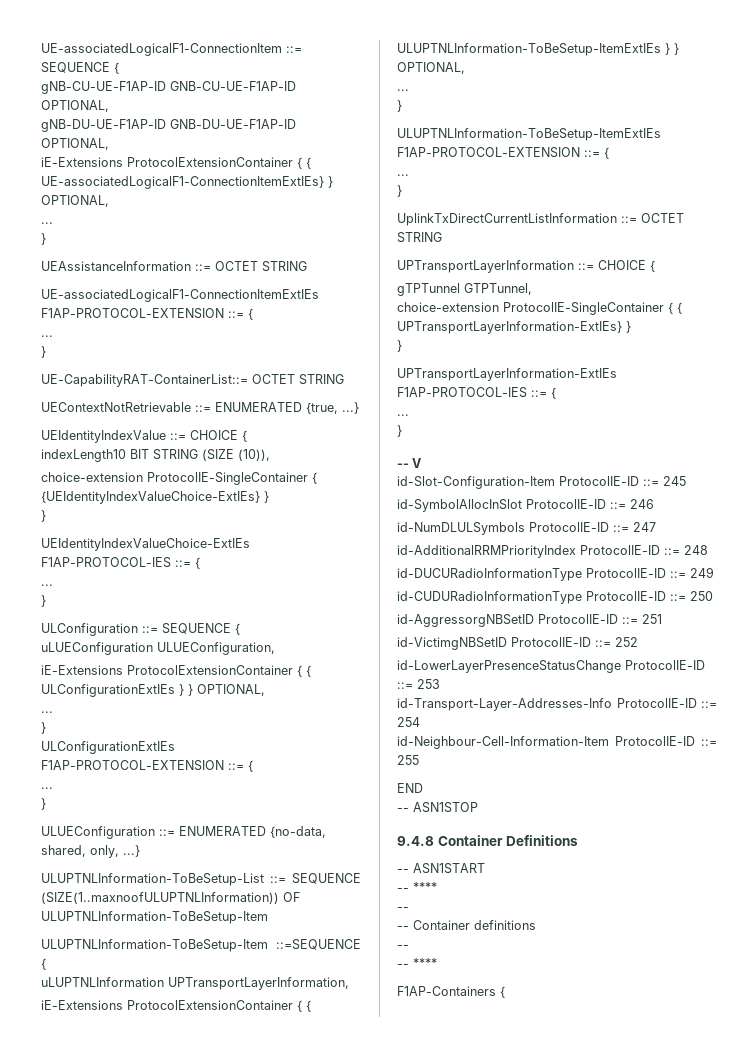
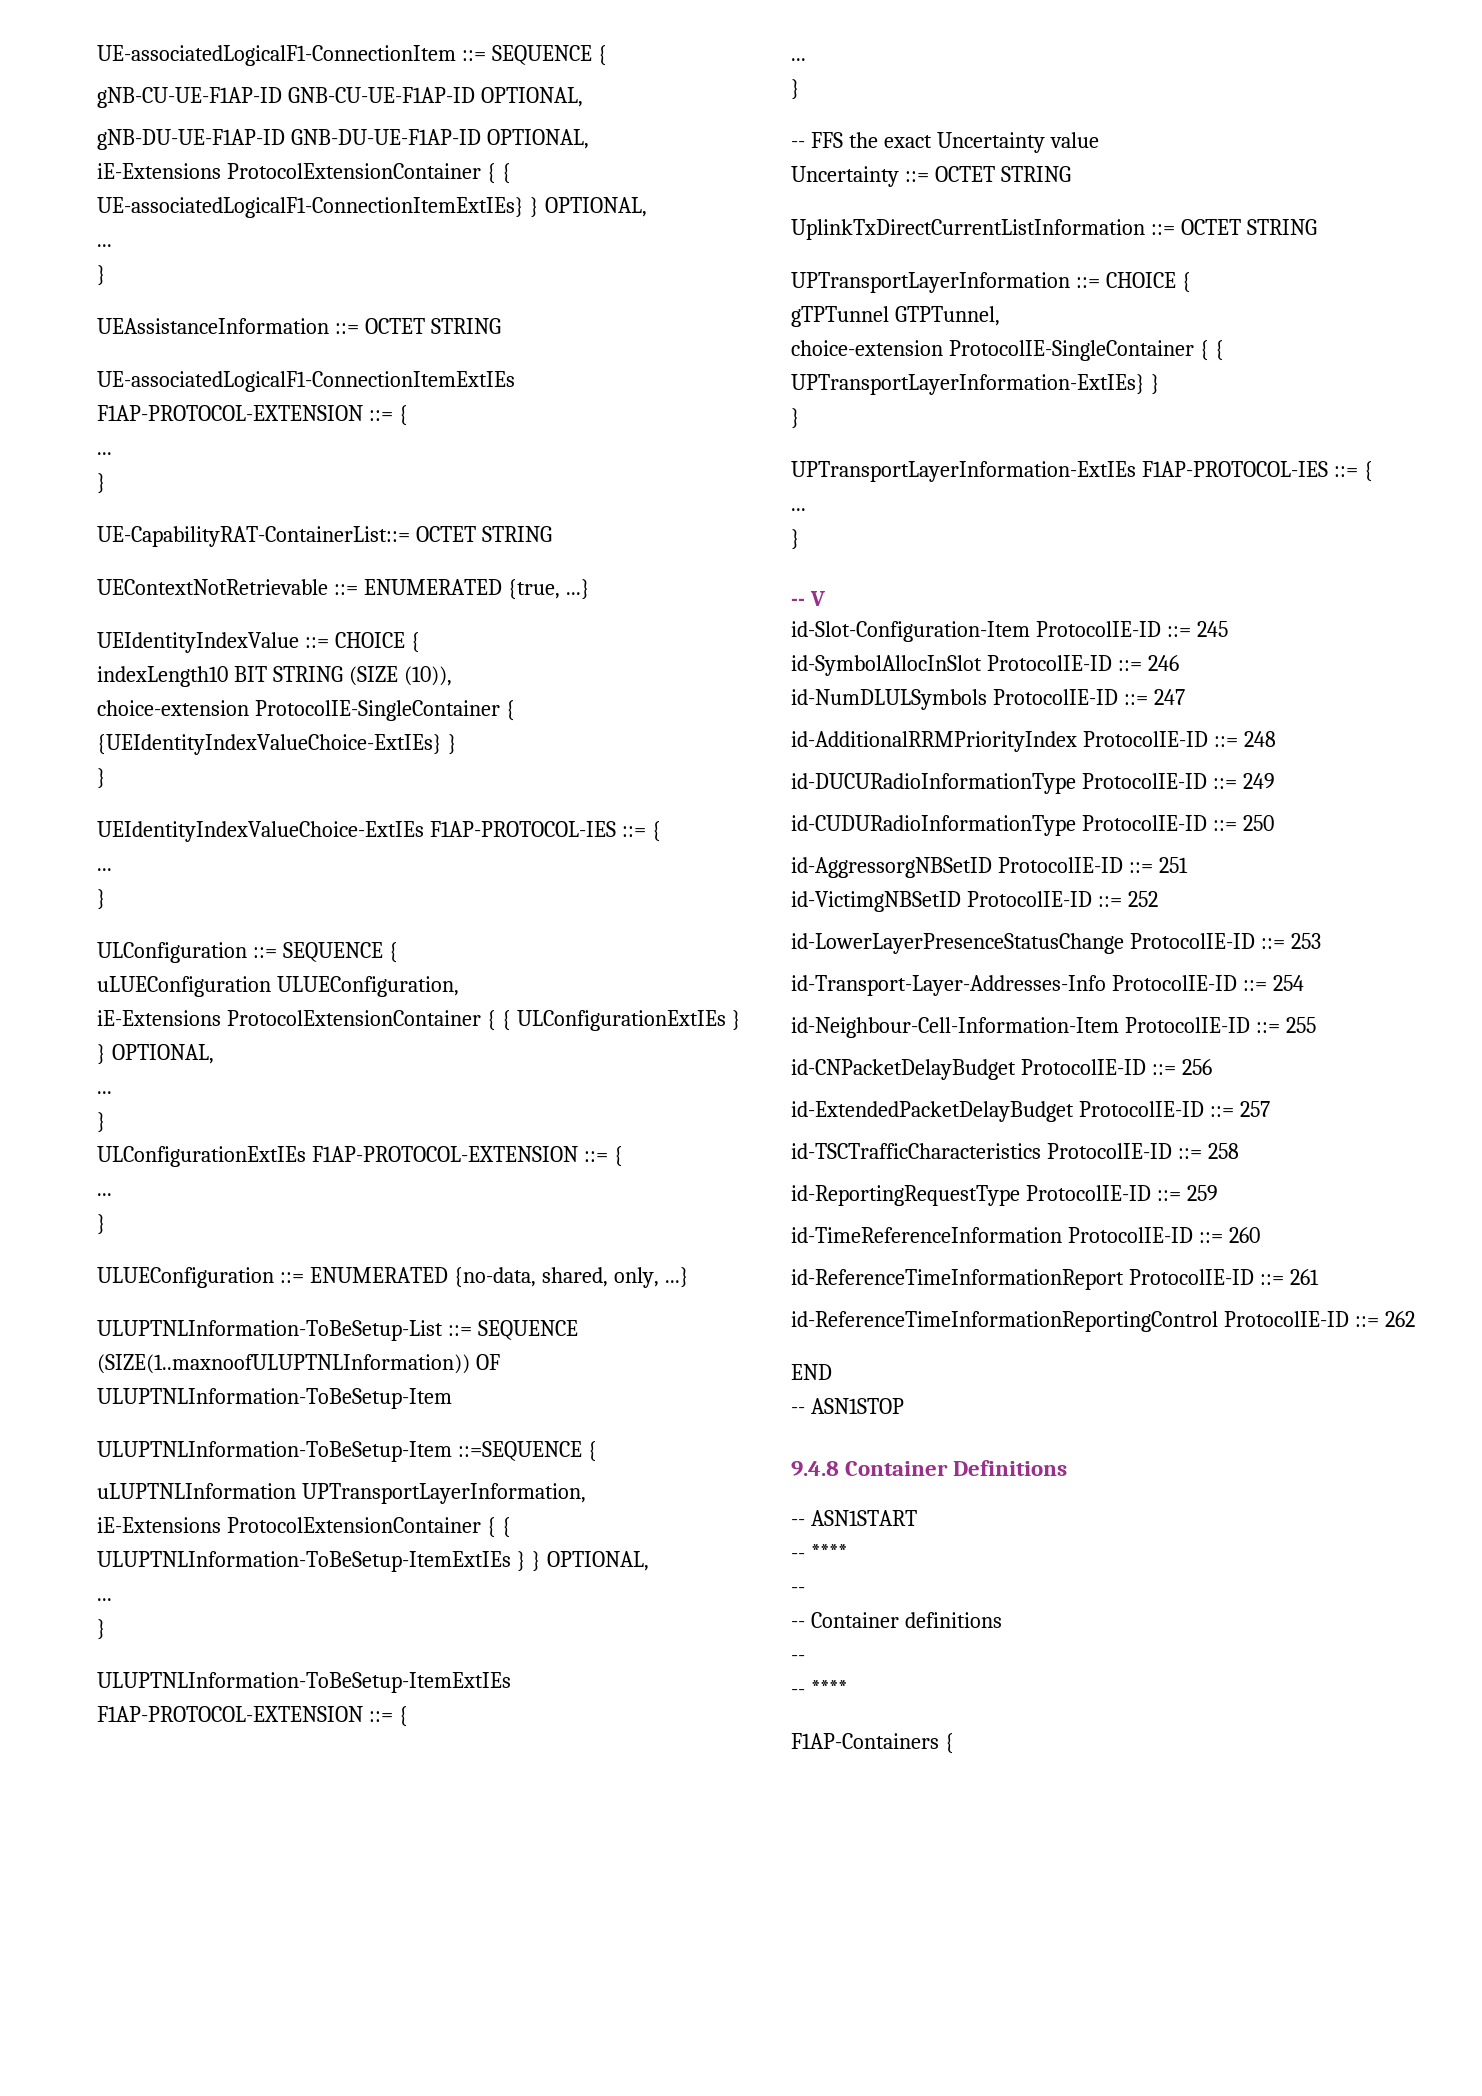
+ -- FFS the exact Uncertainty value
+ Uncertainty ::= OCTET STRING
+ id-CNPacketDelayBudget ProtocolIE-ID ::= 256
+ id-ExtendedPacketDelayBudget ProtocolIE-ID ::= 257
+ id-TSCTrafficCharacteristics ProtocolIE-ID ::= 258
+ id-ReportingRequestType ProtocolIE-ID ::= 259
+ id-TimeReferenceInformation ProtocolIE-ID ::= 260
+ id-ReferenceTimeInformationReport ProtocolIE-ID ::= 261
+ id-ReferenceTimeInformationReportingControl ProtocolIE-ID ::= 262

